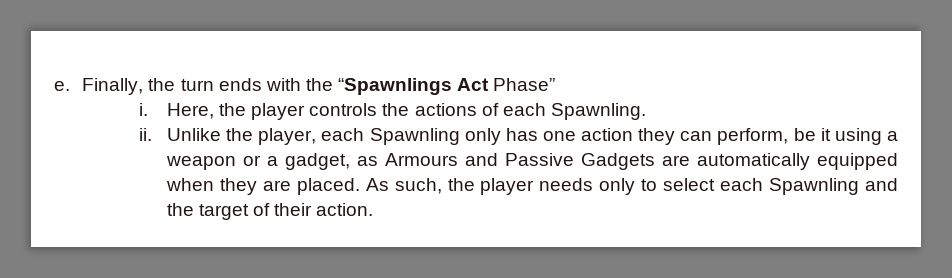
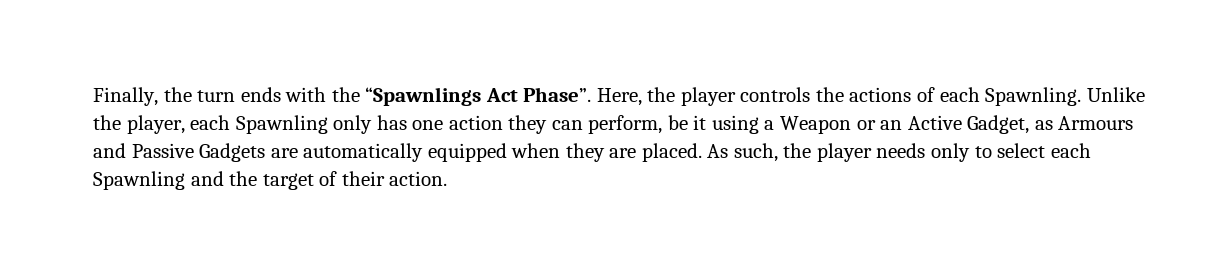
- e. Finally, the turn ends with the “Spawnlings Act Phase”
- i.
+ Finally, the turn ends with the “Spawnlings Act Phase”.
- Here, the player controls the actions of each Spawnling.
- ii. Unlike the player, each Spawnling only has one action they can perform, be it using a weapon or a gadget, as Armours and Passive Gadgets are automatically equipped when they are placed.
+ Here, the player controls the actions of each Spawnling. Unlike the player, each Spawnling only has one action they can perform, be it using a Weapon or an Active Gadget, as Armours and Passive Gadgets are automatically equipped when they are placed.

